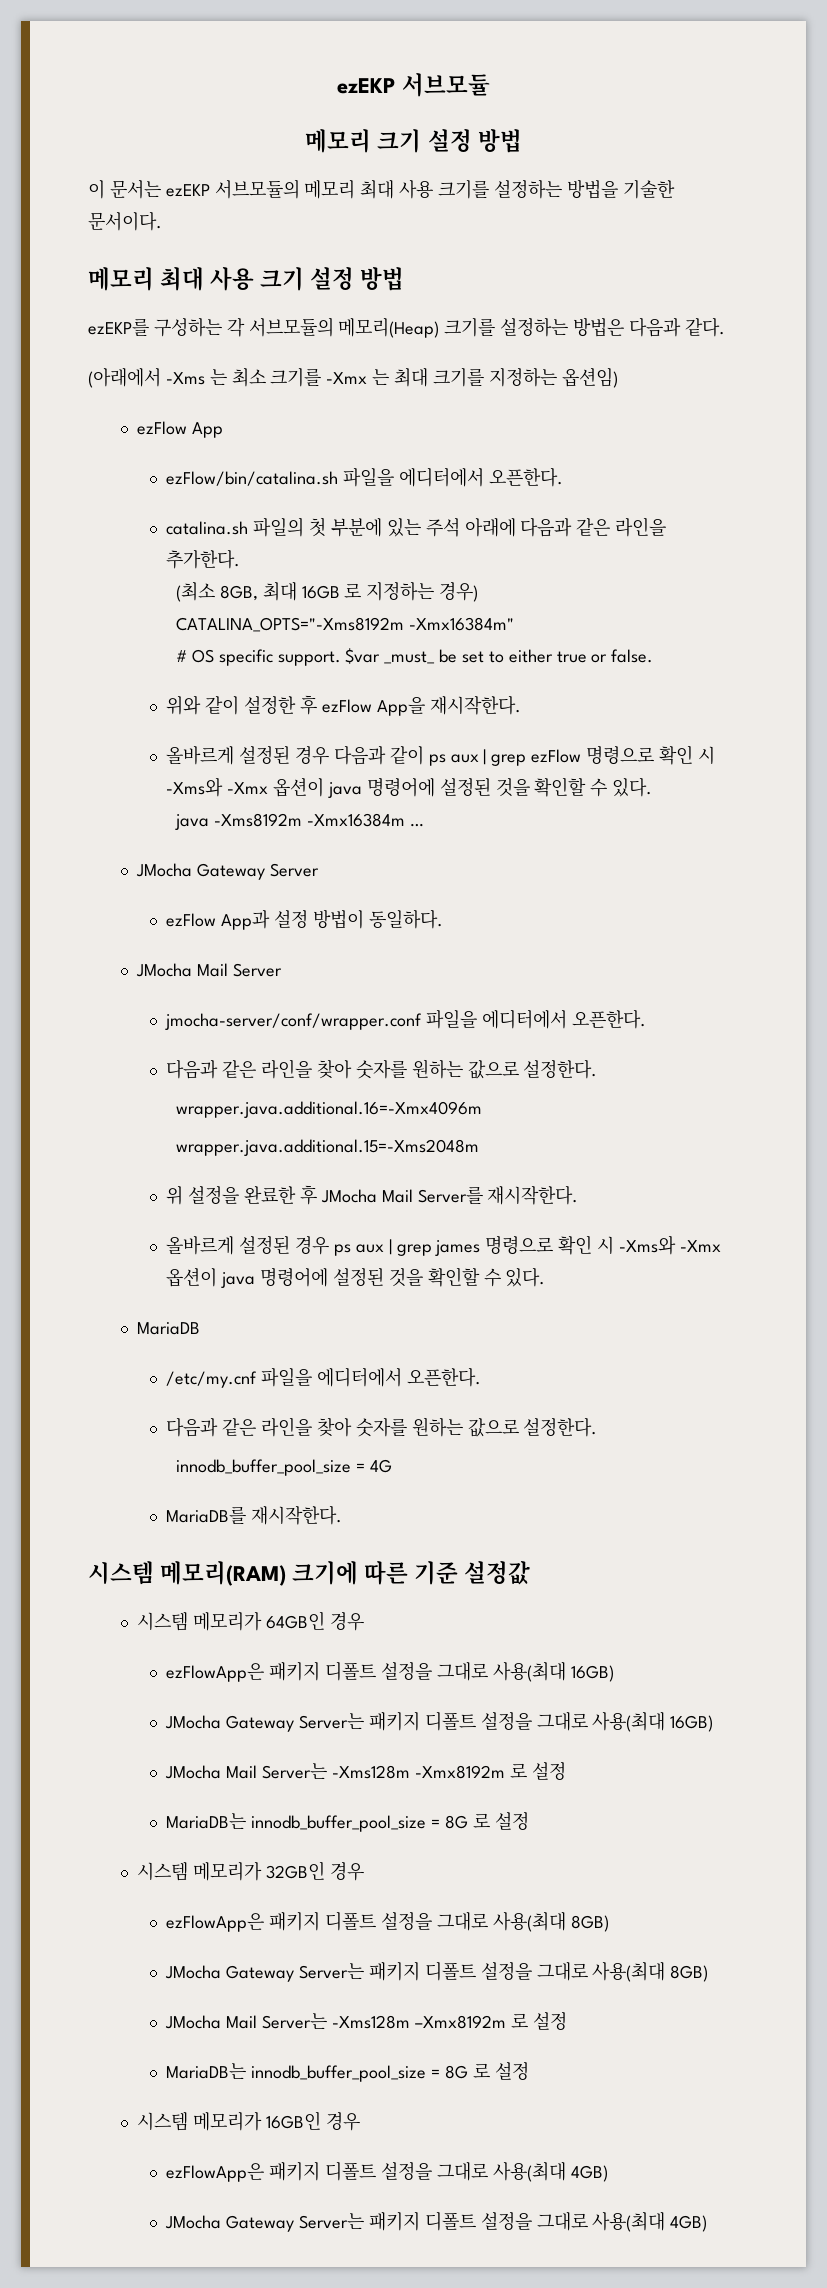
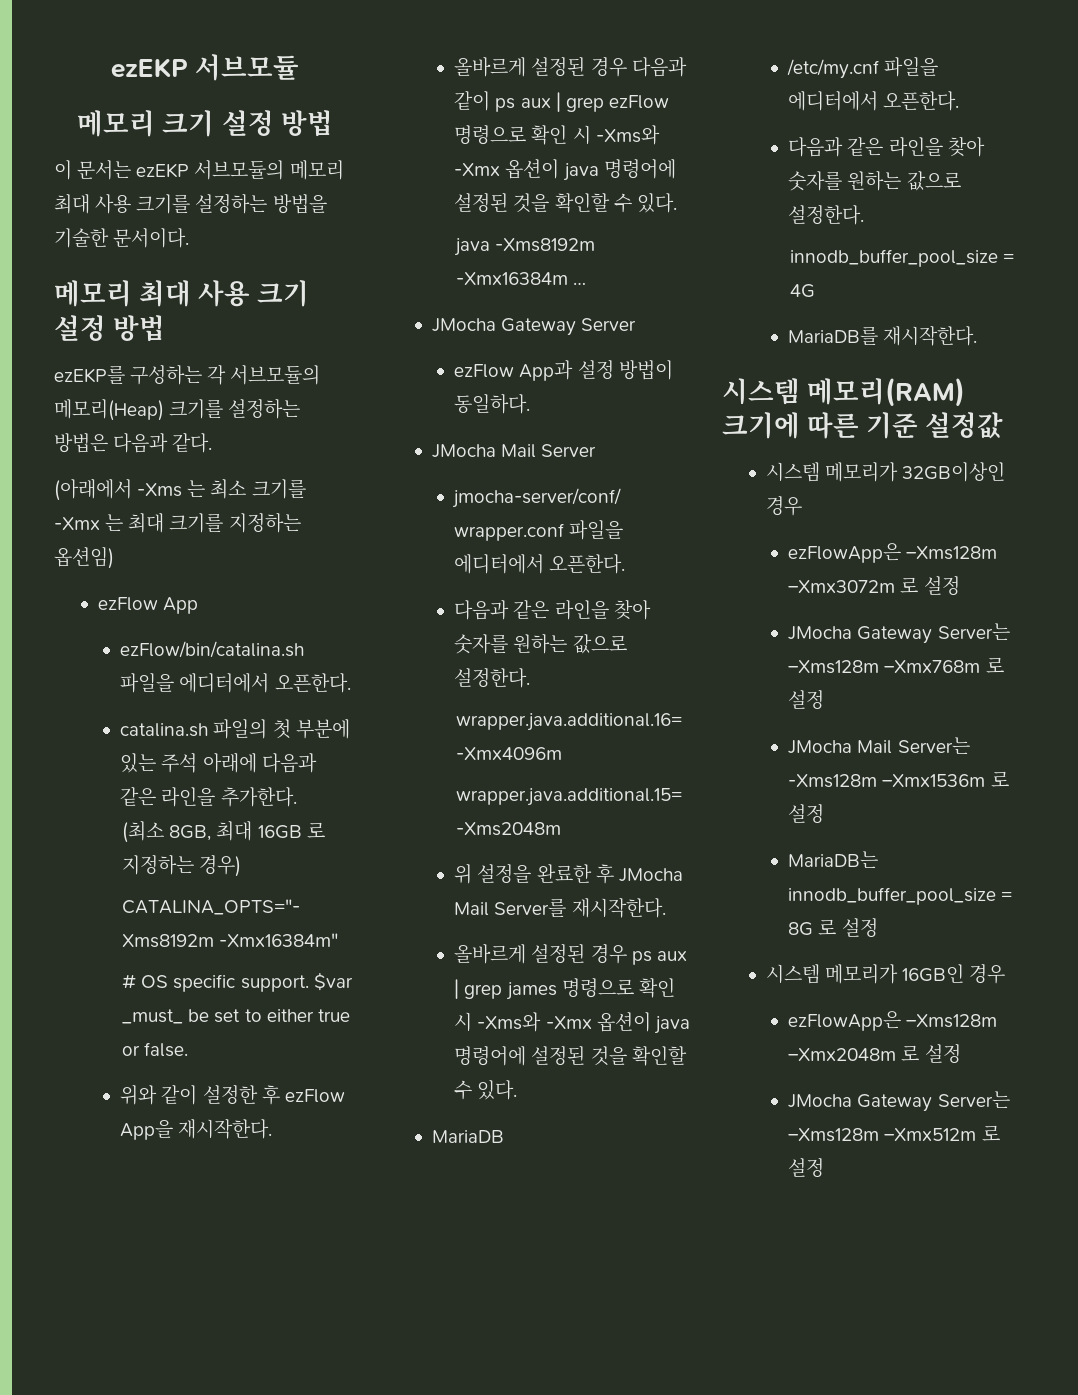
- 시스템 메모리가 64GB인 경우
- ezFlowApp은 패키지 디폴트 설정을 그대로 사용(최대 16GB)
- JMocha Gateway Server는 패키지 디폴트 설정을 그대로 사용(최대 16GB)
- JMocha Mail Server는 -Xms128m -Xmx8192m 로 설정
- MariaDB는 innodb_buffer_pool_size = 8G 로 설정
- 시스템 메모리가 32GB인 경우
- ezFlowApp은 패키지 디폴트 설정을 그대로 사용(최대 8GB)
- JMocha Gateway Server는 패키지 디폴트 설정을 그대로 사용(최대 8GB)
- JMocha Mail Server는 -Xms128m –Xmx8192m 로 설정
+ 시스템 메모리가 32GB이상인 경우
+ ezFlowApp은 –Xms128m –Xmx3072m 로 설정
+ JMocha Gateway Server는 –Xms128m –Xmx768m 로 설정
+ JMocha Mail Server는 -Xms128m –Xmx1536m 로 설정
- ezFlowApp은 패키지 디폴트 설정을 그대로 사용(최대 4GB)
- JMocha Gateway Server는 패키지 디폴트 설정을 그대로 사용(최대 4GB)
+ ezFlowApp은 –Xms128m –Xmx2048m 로 설정
+ JMocha Gateway Server는 –Xms128m –Xmx512m 로 설정

